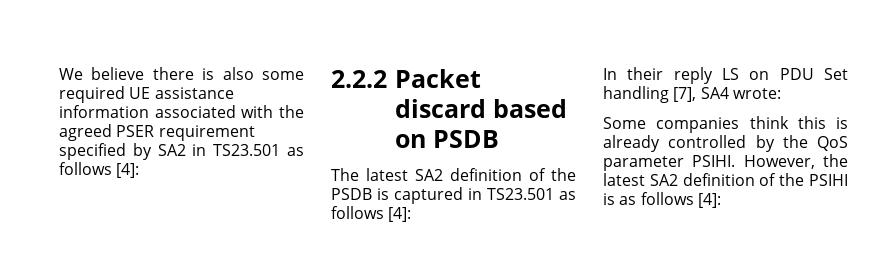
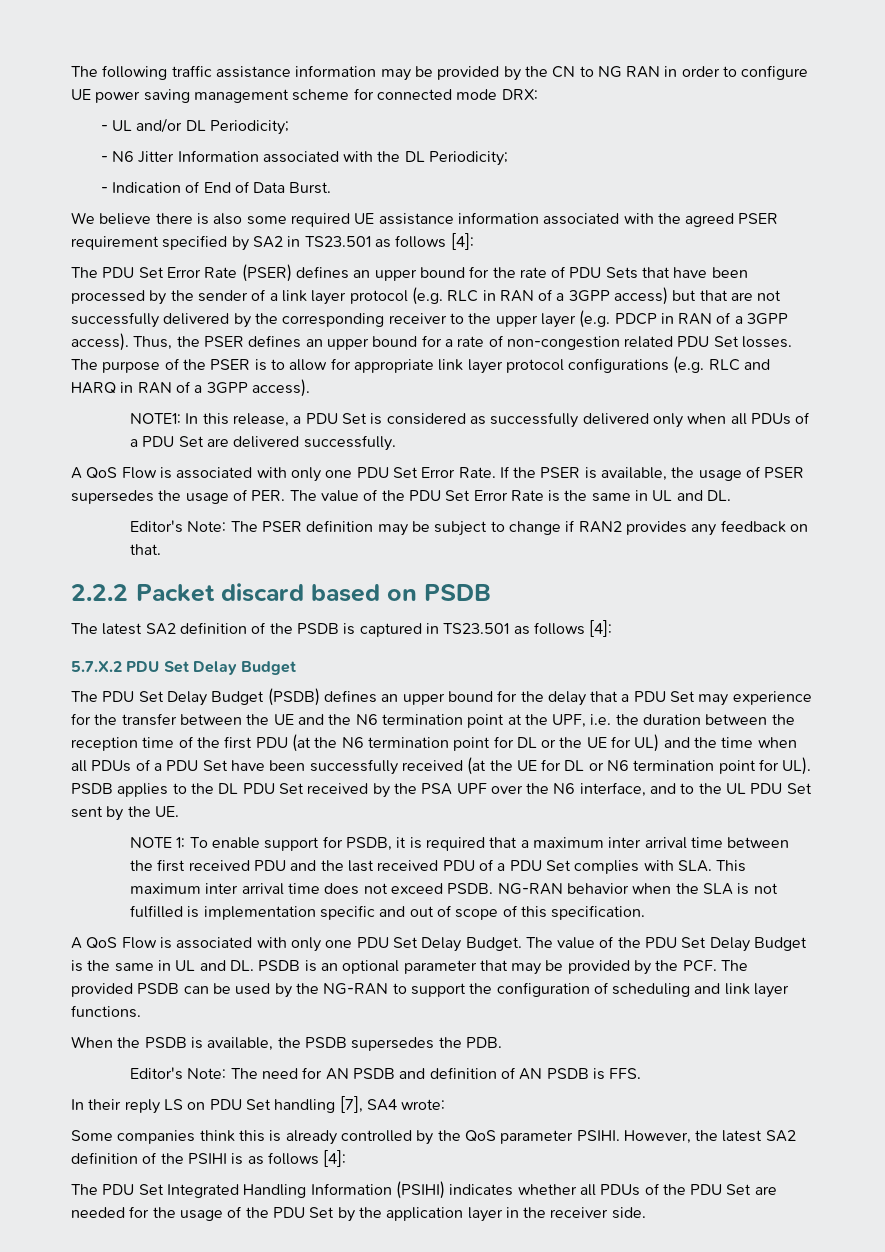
+ The following traffic assistance information may be provided by the CN to NG RAN in order to configure UE power saving management scheme for connected mode DRX:
+ - UL and/or DL Periodicity;
+ - N6 Jitter Information associated with the DL Periodicity;
+ - Indication of End of Data Burst.
+ The PDU Set Error Rate (PSER) defines an upper bound for the rate of PDU Sets that have been processed by the sender of a link layer protocol (e.g. RLC in RAN of a 3GPP access) but that are not successfully delivered by the corresponding receiver to the upper layer (e.g. PDCP in RAN of a 3GPP access). Thus, the PSER defines an upper bound for a rate of non-congestion related PDU Set losses. The purpose of the PSER is to allow for appropriate link layer protocol configurations (e.g. RLC and HARQ in RAN of a 3GPP access).
+ NOTE1: In this release, a PDU Set is considered as successfully delivered only when all PDUs of a PDU Set are delivered successfully.
+ A QoS Flow is associated with only one PDU Set Error Rate. If the PSER is available, the usage of PSER supersedes the usage of PER. The value of the PDU Set Error Rate is the same in UL and DL.
+ Editor's Note: The PSER definition may be subject to change if RAN2 provides any feedback on that.
+ 5.7.X.2 PDU Set Delay Budget
+ The PDU Set Delay Budget (PSDB) defines an upper bound for the delay that a PDU Set may experience for the transfer between the UE and the N6 termination point at the UPF, i.e. the duration between the reception time of the first PDU (at the N6 termination point for DL or the UE for UL) and the time when all PDUs of a PDU Set have been successfully received (at the UE for DL or N6 termination point for UL). PSDB applies to the DL PDU Set received by the PSA UPF over the N6 interface, and to the UL PDU Set sent by the UE.
+ NOTE 1: To enable support for PSDB, it is required that a maximum inter arrival time between the first received PDU and the last received PDU of a PDU Set complies with SLA. This maximum inter arrival time does not exceed PSDB. NG-RAN behavior when the SLA is not fulfilled is implementation specific and out of scope of this specification.
+ A QoS Flow is associated with only one PDU Set Delay Budget. The value of the PDU Set Delay Budget is the same in UL and DL. PSDB is an optional parameter that may be provided by the PCF. The provided PSDB can be used by the NG-RAN to support the configuration of scheduling and link layer functions.
+ When the PSDB is available, the PSDB supersedes the PDB.
+ Editor's Note: The need for AN PSDB and definition of AN PSDB is FFS.
+ The PDU Set Integrated Handling Information (PSIHI) indicates whether all PDUs of the PDU Set are needed for the usage of the PDU Set by the application layer in the receiver side.

